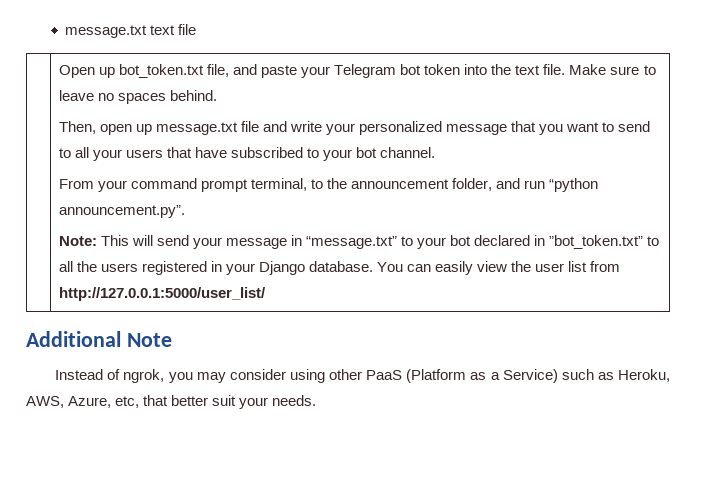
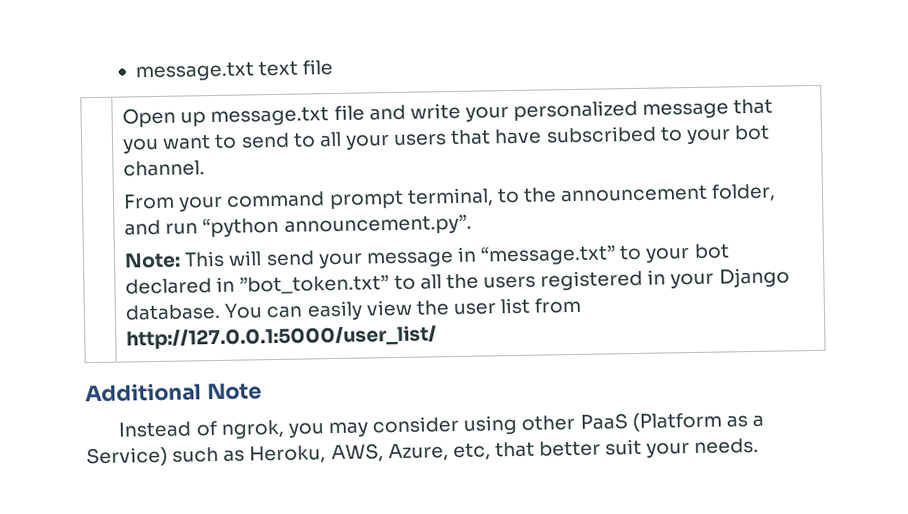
- Open up bot_token.txt file, and paste your Telegram bot token into the text file. Make sure to leave no spaces behind.
- Then, open up message.txt file and write your personalized message that you want to send to all your users that have subscribed to your bot channel.
+ Open up message.txt file and write your personalized message that you want to send to all your users that have subscribed to your bot channel.

